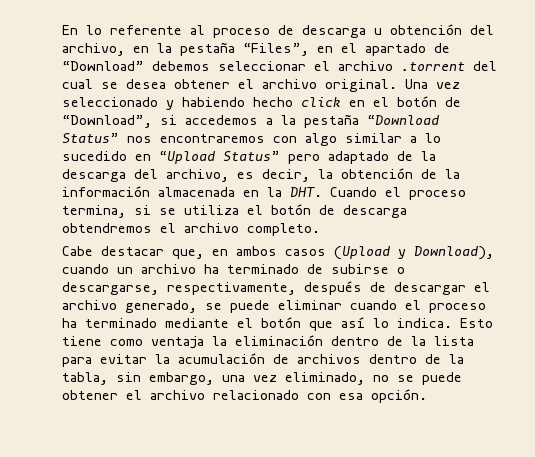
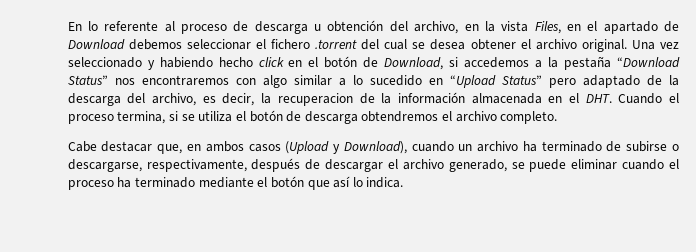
- En lo referente al proceso de descarga u obtención del archivo, en la pestaña “Files”, en el apartado de “Download” debemos seleccionar el archivo .torrent del cual se desea obtener el archivo original.
+ En lo referente al proceso de descarga u obtención del archivo, en la vista Files, en el apartado de Download debemos seleccionar el fichero .torrent del cual se desea obtener el archivo original.
- Una vez seleccionado y habiendo hecho click en el botón de “Download”, si accedemos a la pestaña “Download Status” nos encontraremos con algo similar a lo sucedido en “Upload Status” pero adaptado de la descarga del archivo, es decir, la obtención de la información almacenada en la DHT. Cuando el proceso termina, si se utiliza el botón de descarga obtendremos el archivo completo.
+ Una vez seleccionado y habiendo hecho click en el botón de Download, si accedemos a la pestaña “Download Status” nos encontraremos con algo similar a lo sucedido en “Upload Status” pero adaptado de la descarga del archivo, es decir, la recuperacion de la información almacenada en el DHT. Cuando el proceso termina, si se utiliza el botón de descarga obtendremos el archivo completo.
- Esto tiene como ventaja la eliminación dentro de la lista para evitar la acumulación de archivos dentro de la tabla, sin embargo, una vez eliminado, no se puede obtener el archivo relacionado con esa opción.

